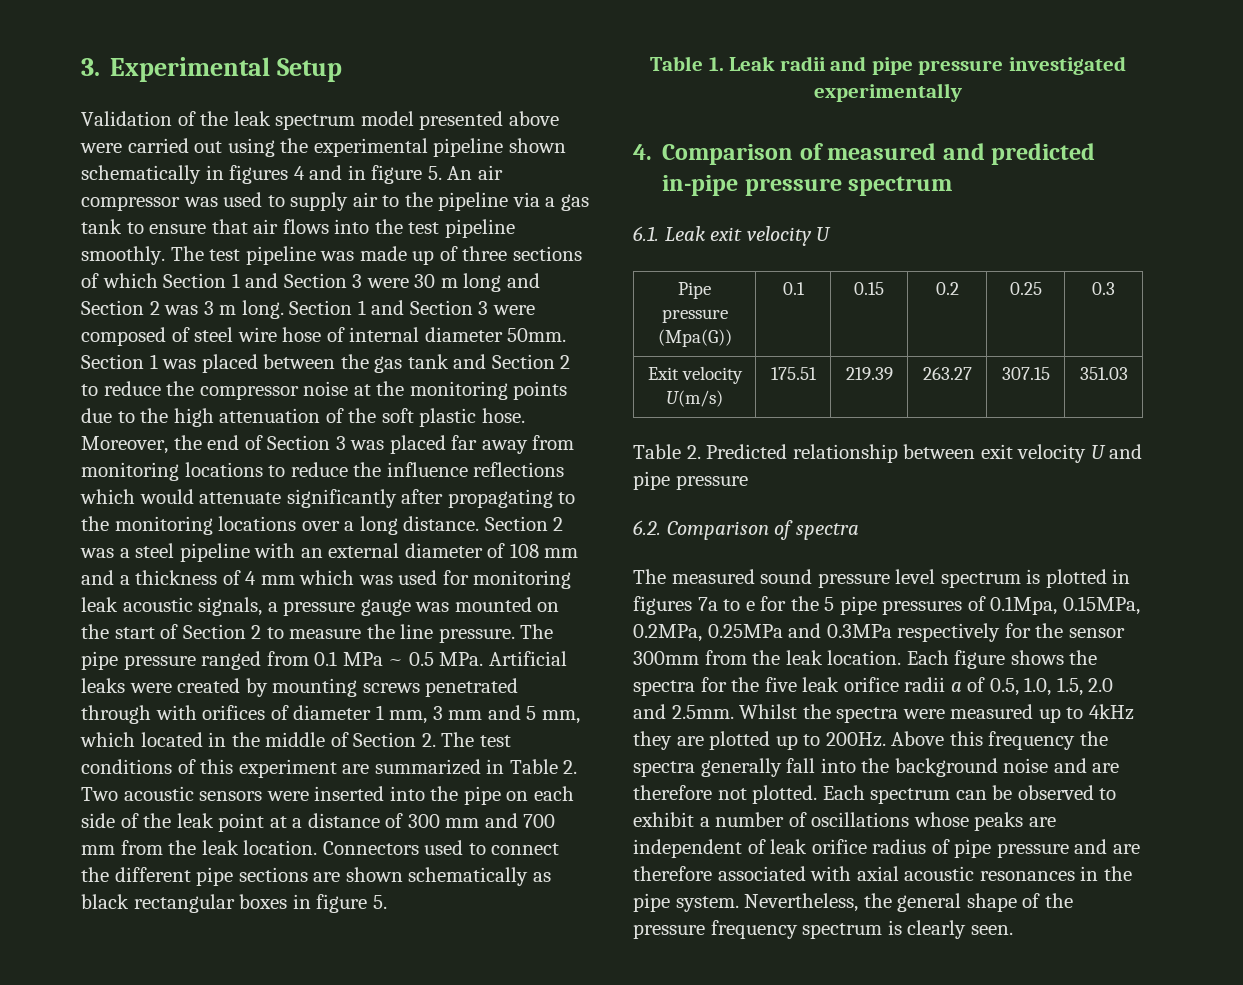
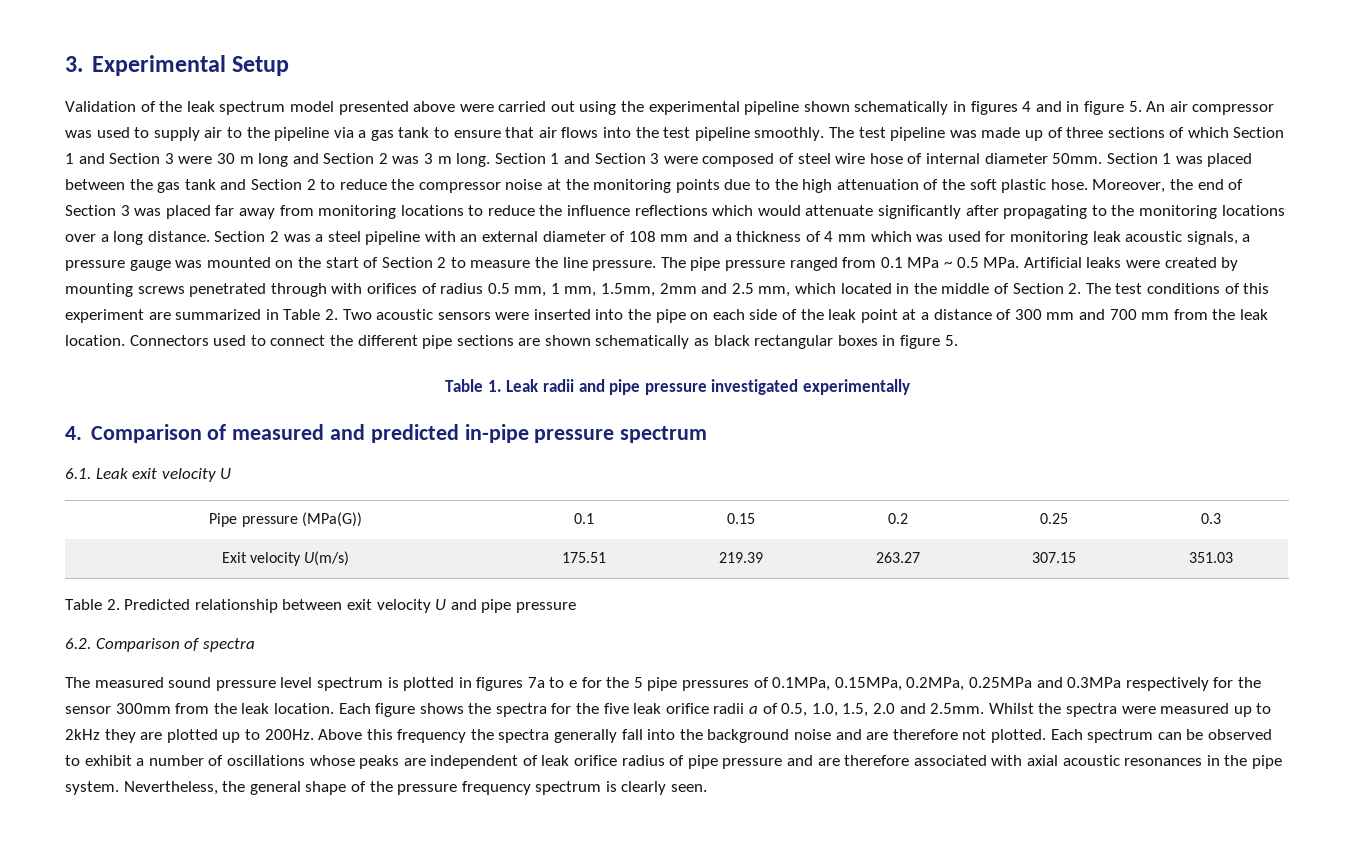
- The pipe pressure ranged from 0.1 MPa ~ 0.5 MPa. Artificial leaks were created by mounting screws penetrated through with orifices of diameter 1 mm, 3 mm and 5 mm, which located in the middle of Section 2. The test conditions of this experiment are summarized in Table 2. Two acoustic sensors were inserted into the pipe on each side of the leak point at a distance of 300 mm and 700 mm from the leak location.
+ The pipe pressure ranged from 0.1 MPa ~ 0.5 MPa. Artificial leaks were created by mounting screws penetrated through with orifices of radius 0.5 mm, 1 mm, 1.5mm, 2mm and 2.5 mm, which located in the middle of Section 2. The test conditions of this experiment are summarized in Table 2. Two acoustic sensors were inserted into the pipe on each side of the leak point at a distance of 300 mm and 700 mm from the leak location.
- Pipe pressure (Mpa(G)) | 0.1 | 0.15 | 0.2 | 0.25 | 0.3
+ Pipe pressure (MPa(G)) | 0.1 | 0.15 | 0.2 | 0.25 | 0.3
- The measured sound pressure level spectrum is plotted in figures 7a to e for the 5 pipe pressures of 0.1Mpa, 0.15MPa, 0.2MPa, 0.25MPa and 0.3MPa respectively for the sensor 300mm from the leak location.
+ The measured sound pressure level spectrum is plotted in figures 7a to e for the 5 pipe pressures of 0.1MPa, 0.15MPa, 0.2MPa, 0.25MPa and 0.3MPa respectively for the sensor 300mm from the leak location.
- Each figure shows the spectra for the five leak orifice radii a of 0.5, 1.0, 1.5, 2.0 and 2.5mm. Whilst the spectra were measured up to 4kHz they are plotted up to 200Hz.
+ Each figure shows the spectra for the five leak orifice radii a of 0.5, 1.0, 1.5, 2.0 and 2.5mm. Whilst the spectra were measured up to 2kHz they are plotted up to 200Hz.

